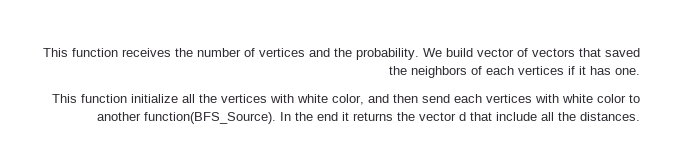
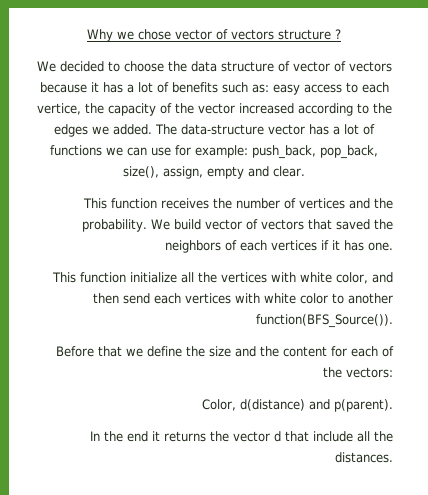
+ Why we chose vector of vectors structure ?
+ We decided to choose the data structure of vector of vectors because it has a lot of benefits such as: easy access to each vertice, the capacity of the vector increased according to the edges we added. The data-structure vector has a lot of functions we can use for example: push_back, pop_back, size(), assign, empty and clear.
- This function initialize all the vertices with white color, and then send each vertices with white color to another function(BFS_Source). In the end it returns the vector d that include all the distances.
+ This function initialize all the vertices with white color, and then send each vertices with white color to another function(BFS_Source()).
+ Before that we define the size and the content for each of the vectors:
+ Color, d(distance) and p(parent).
+ In the end it returns the vector d that include all the distances.

